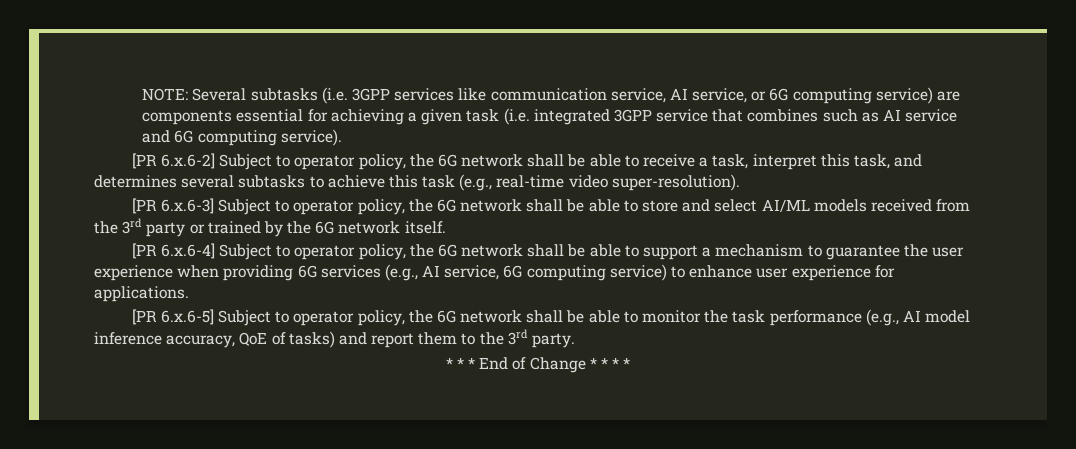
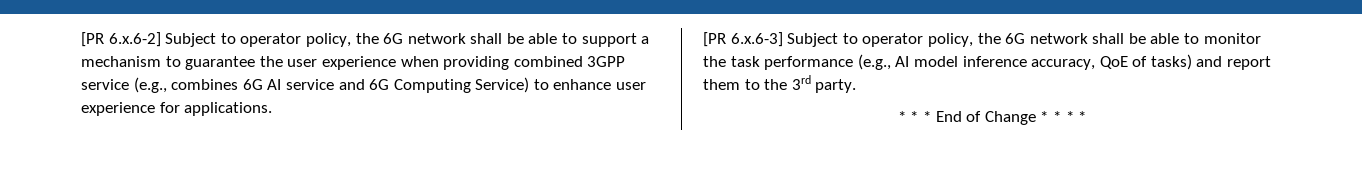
- NOTE: Several subtasks (i.e. 3GPP services like communication service, AI service, or 6G computing service) are components essential for achieving a given task (i.e. integrated 3GPP service that combines such as AI service and 6G computing service).
- [PR 6.x.6-2] Subject to operator policy, the 6G network shall be able to receive a task, interpret this task, and determines several subtasks to achieve this task (e.g., real-time video super-resolution).
- [PR 6.x.6-3] Subject to operator policy, the 6G network shall be able to store and select AI/ML models received from the 3rd party or trained by the 6G network itself.
- [PR 6.x.6-4] Subject to operator policy, the 6G network shall be able to support a mechanism to guarantee the user experience when providing 6G services (e.g., AI service, 6G computing service) to enhance user experience for applications.
+ [PR 6.x.6-2] Subject to operator policy, the 6G network shall be able to support a mechanism to guarantee the user experience when providing combined 3GPP service (e.g., combines 6G AI service and 6G Computing Service) to enhance user experience for applications.
- [PR 6.x.6-5] Subject to operator policy, the 6G network shall be able to monitor the task performance (e.g., AI model inference accuracy, QoE of tasks) and report them to the 3rd party.
+ [PR 6.x.6-3] Subject to operator policy, the 6G network shall be able to monitor the task performance (e.g., AI model inference accuracy, QoE of tasks) and report them to the 3rd party.

